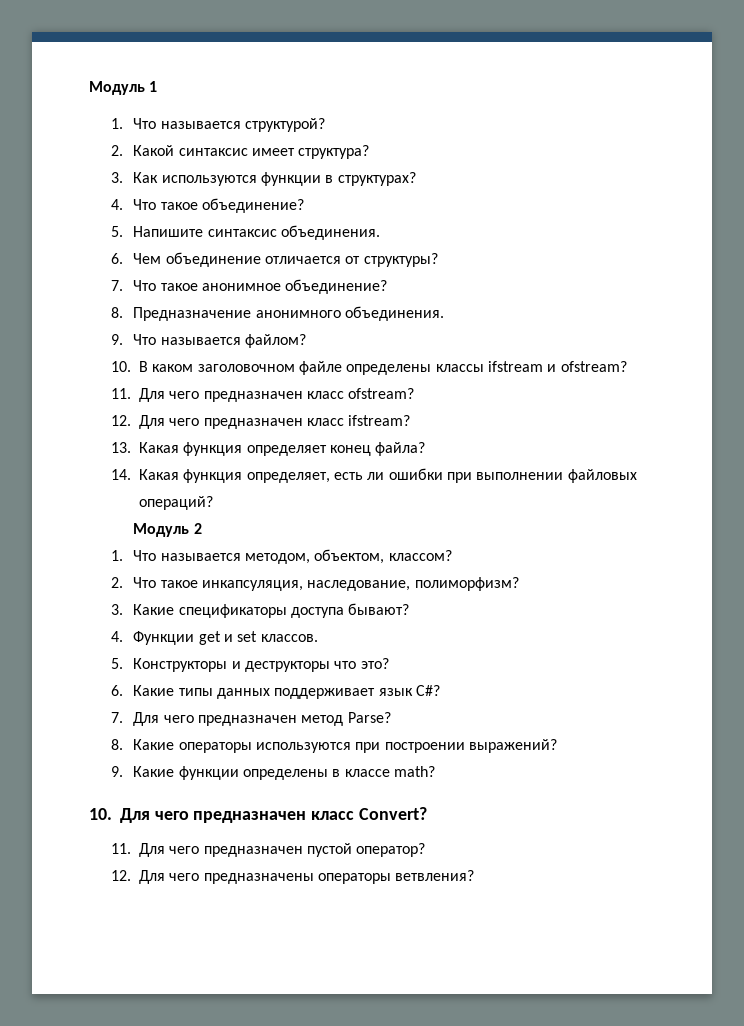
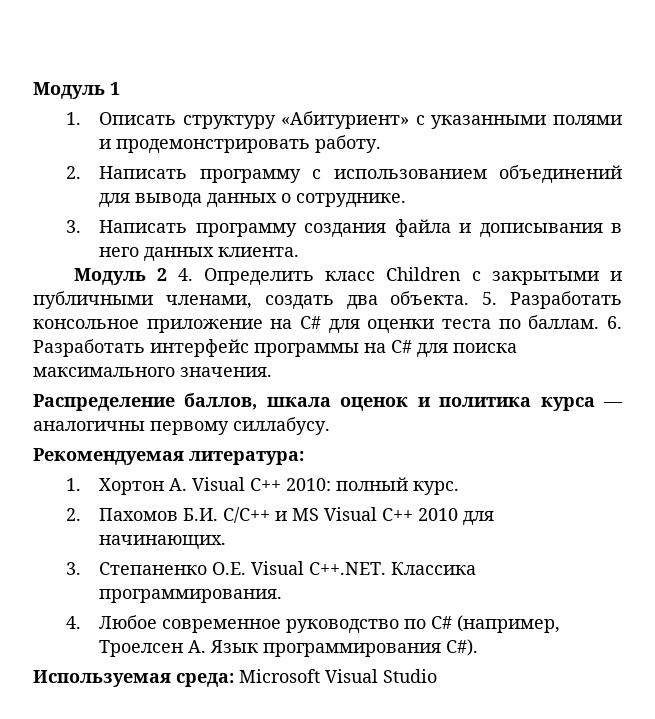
- 1. Что называется структурой?
- 2. Какой синтаксис имеет структура?
- 3. Как используются функции в структурах?
- 4. Что такое объединение?
- 5. Напишите синтаксис объединения.
- 6. Чем объединение отличается от структуры?
- 7. Что такое анонимное объединение?
- 8. Предназначение анонимного объединения.
- 9. Что называется файлом?
- 10. В каком заголовочном файле определены классы ifstream и ofstream?
- 11. Для чего предназначен класс ofstream?
- 12. Для чего предназначен класс ifstream?
- 13. Какая функция определяет конец файла?
- 14. Какая функция определяет, есть ли ошибки при выполнении файловых операций?
- Модуль 2
- 1. Что называется методом, объектом, классом?
- 2. Что такое инкапсуляция, наследование, полиморфизм?
- 3. Какие спецификаторы доступа бывают?
- 4. Функции get и set классов.
- 5. Конструкторы и деструкторы что это?
- 6. Какие типы данных поддерживает язык С#?
- 7. Для чего предназначен метод Parse?
- 8. Какие операторы используются при построении выражений?
- 9. Какие функции определены в классе math?
- 10. Для чего предназначен класс Convert?
- 11. Для чего предназначен пустой оператор?
- 12. Для чего предназначены операторы ветвления?
+ 1. Описать структуру «Абитуриент» с указанными полями и продемонстрировать работу.
+ 2. Написать программу с использованием объединений для вывода данных о сотруднике.
+ 3. Написать программу создания файла и дописывания в него данных клиента.
+ Модуль 2 4. Определить класс Children с закрытыми и публичными членами, создать два объекта. 5. Разработать консольное приложение на C# для оценки теста по баллам. 6. Разработать интерфейс программы на C# для поиска максимального значения.
+ Распределение баллов, шкала оценок и политика курса — аналогичны первому силлабусу.
+ Рекомендуемая литература:
+ 1. Хортон А. Visual C++ 2010: полный курс.
+ 2. Пахомов Б.И. С/C++ и MS Visual C++ 2010 для начинающих.
+ 3. Степаненко О.Е. Visual C++.NET. Классика программирования.
+ 4. Любое современное руководство по C# (например, Троелсен А. Язык программирования C#).
+ Используемая среда: Microsoft Visual Studio

